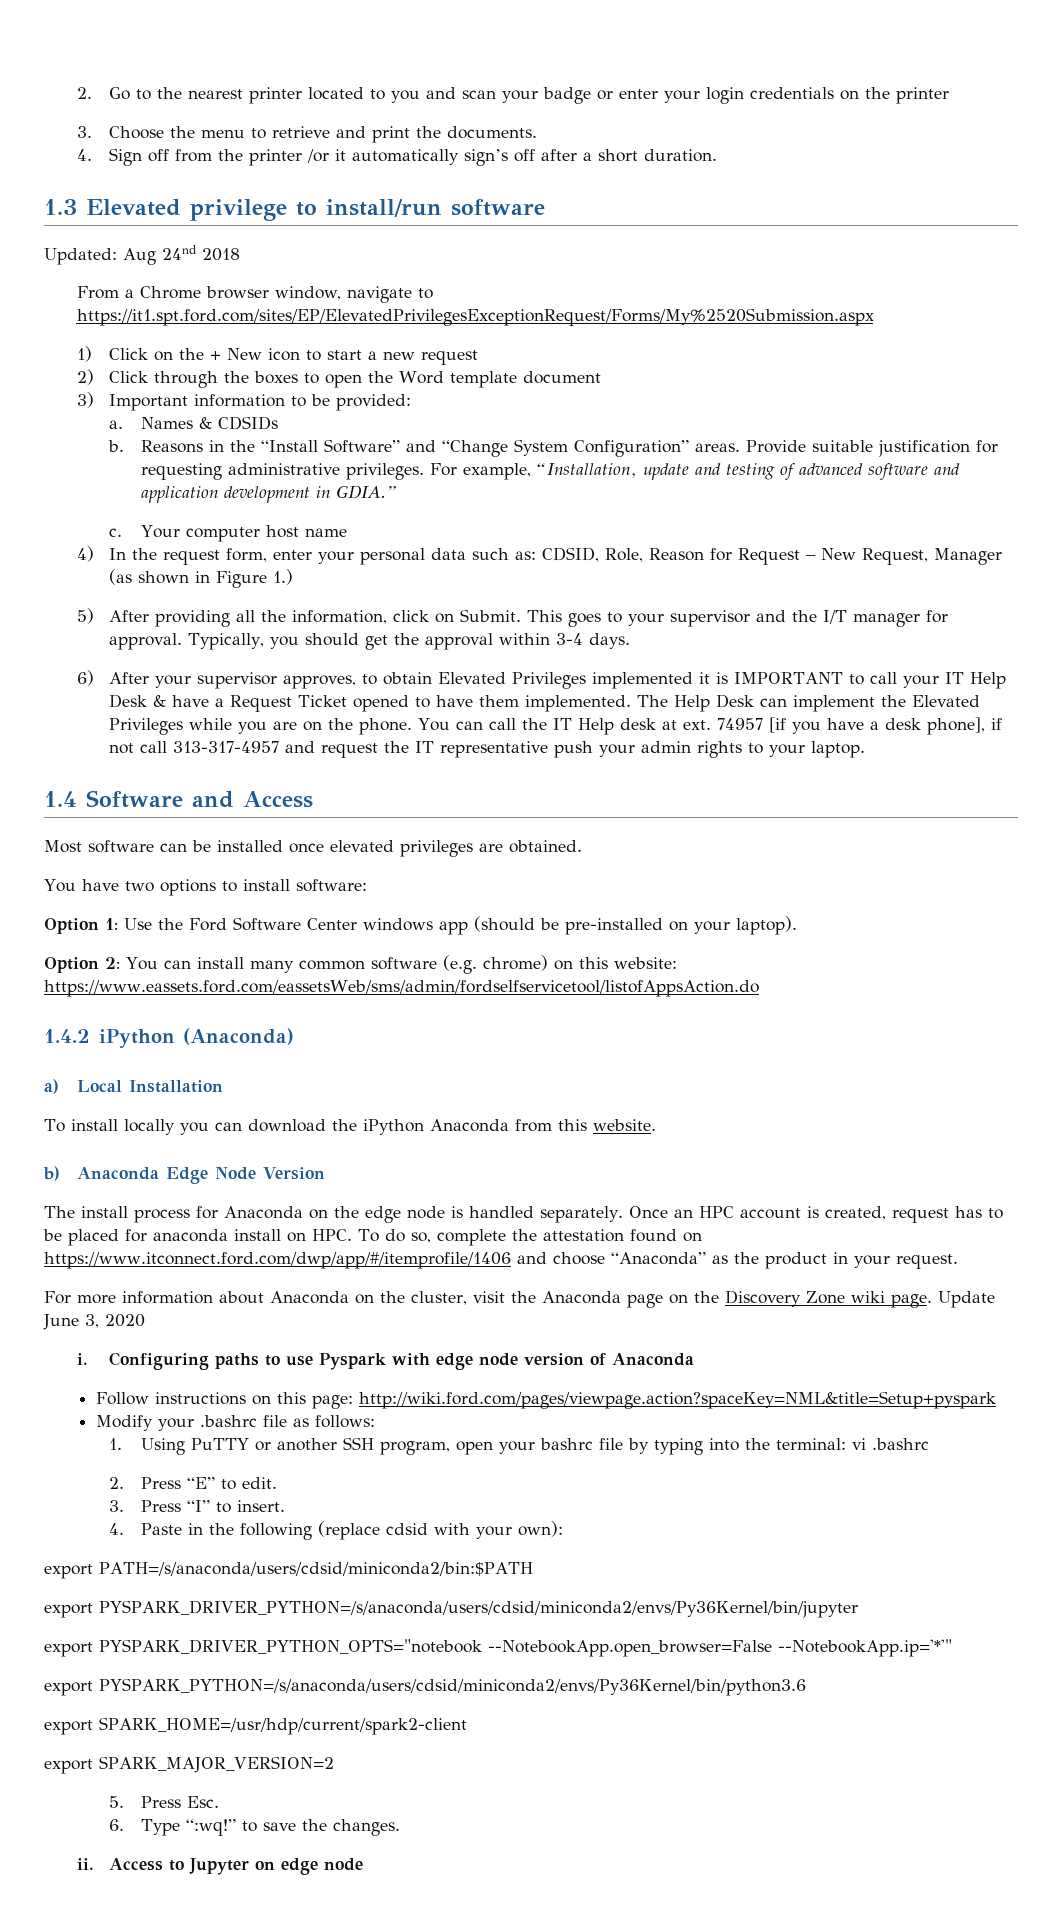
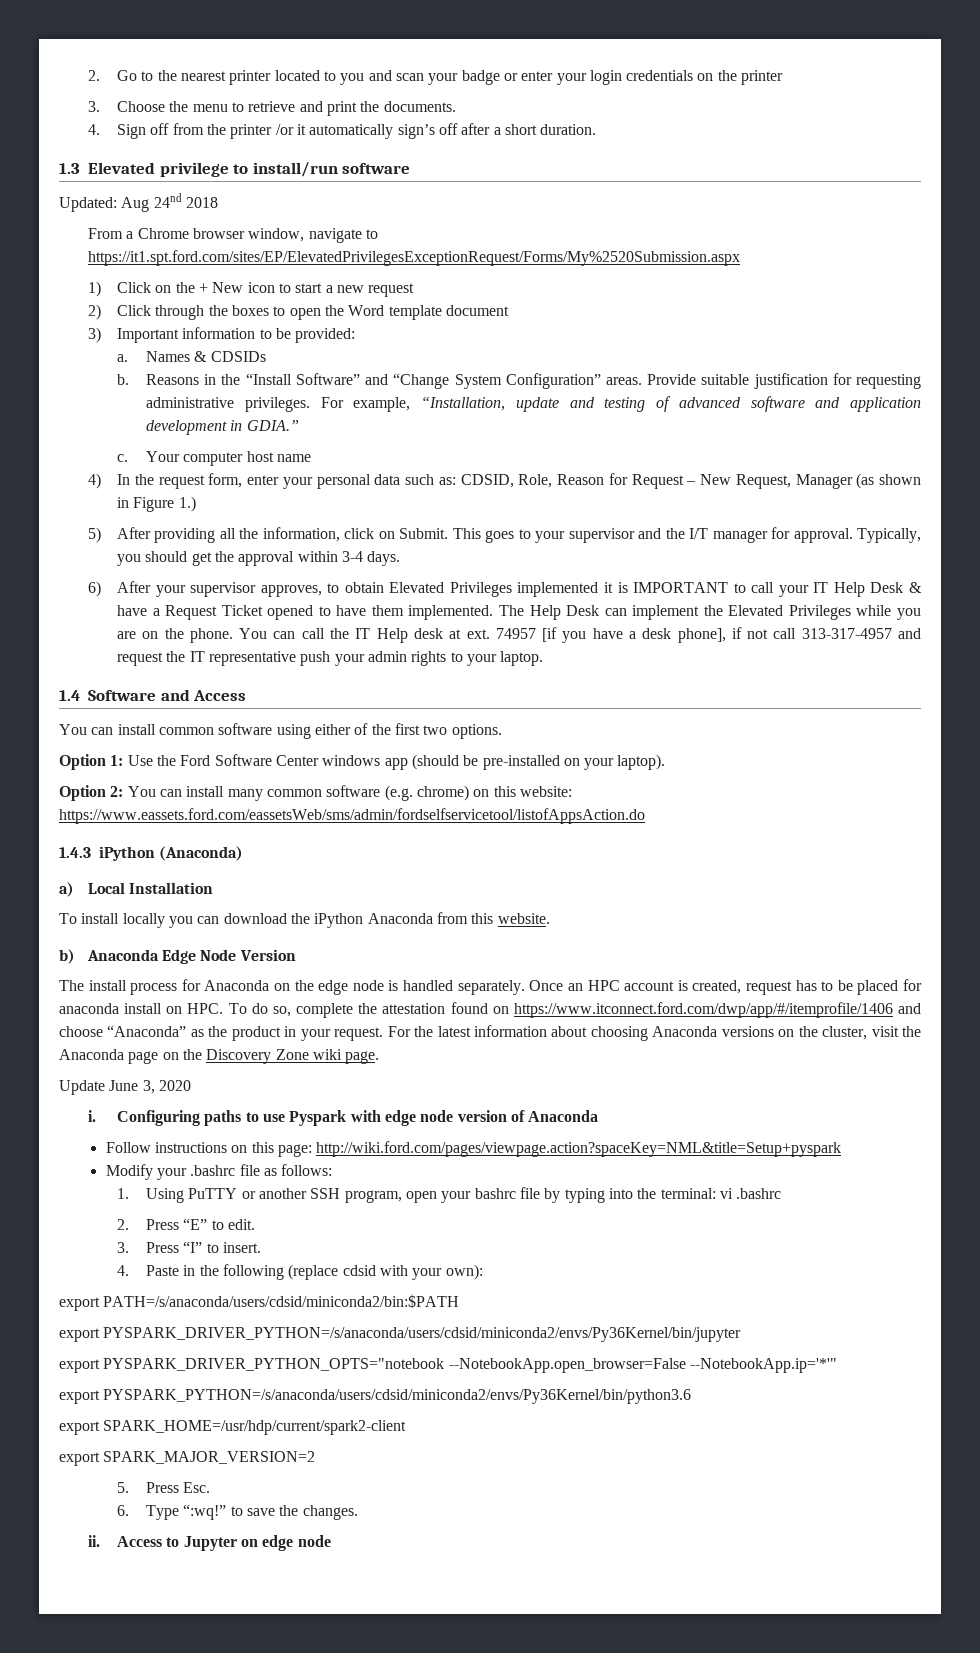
- Most software can be installed once elevated privileges are obtained.
- You have two options to install software:
+ You can install common software using either of the first two options.
- 1.4.2 iPython (Anaconda)
+ 1.4.3 iPython (Anaconda)
- Once an HPC account is created, request has to be placed for anaconda install on HPC. To do so, complete the attestation found on https://www.itconnect.ford.com/dwp/app/#/itemprofile/1406 and choose “Anaconda” as the product in your request.
- For more information about Anaconda on the cluster, visit the Anaconda page on the Discovery Zone wiki page. Update June 3, 2020
+ Once an HPC account is created, request has to be placed for anaconda install on HPC. To do so, complete the attestation found on https://www.itconnect.ford.com/dwp/app/#/itemprofile/1406 and choose “Anaconda” as the product in your request. For the latest information about choosing Anaconda versions on the cluster, visit the Anaconda page on the Discovery Zone wiki page.
+ Update June 3, 2020

